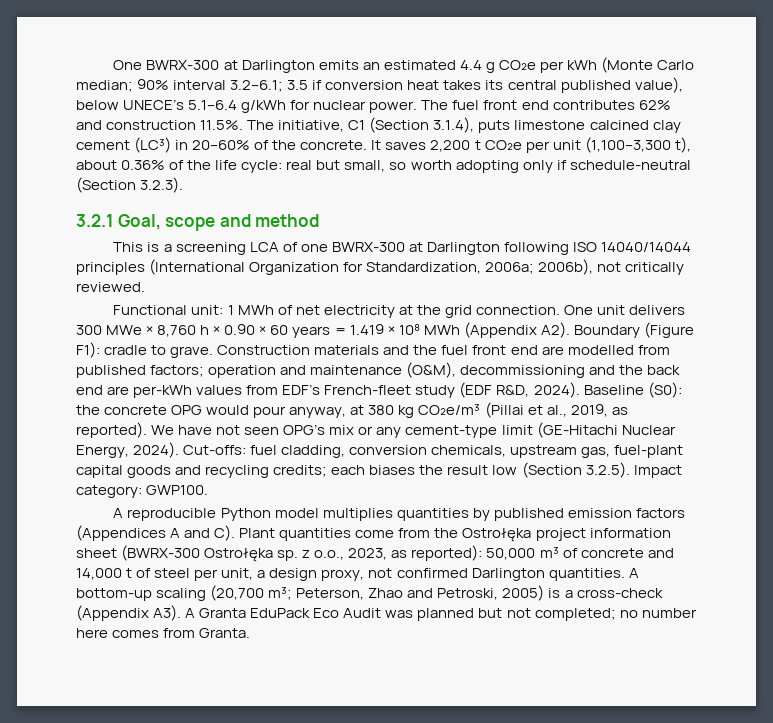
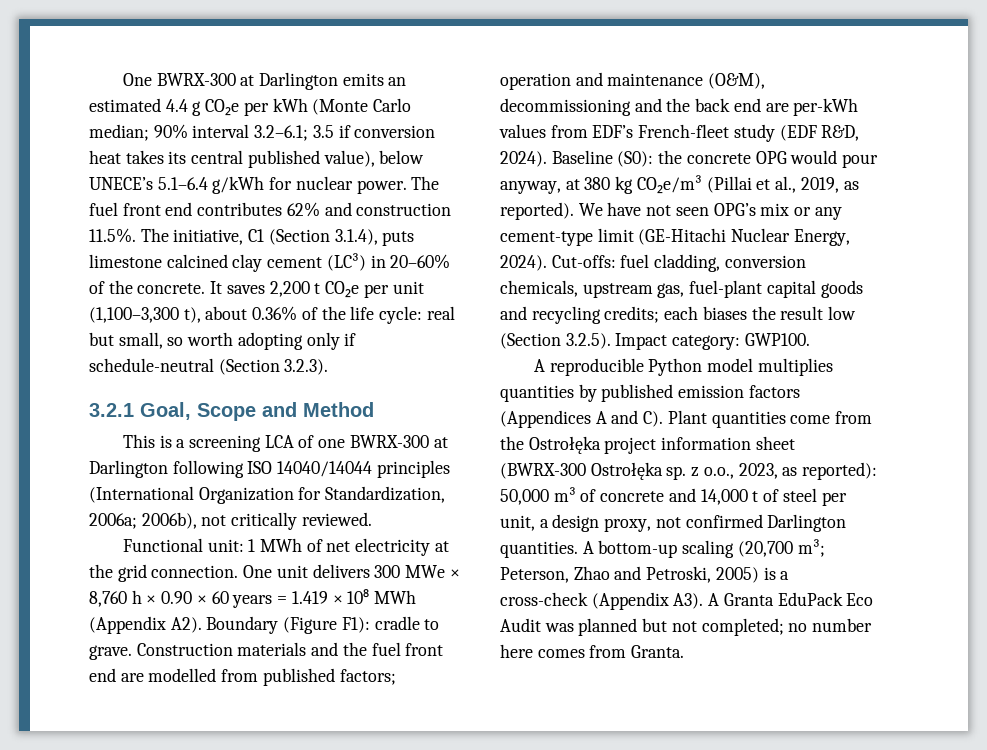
- 3.2.1 Goal, scope and method
+ 3.2.1 Goal, Scope and Method

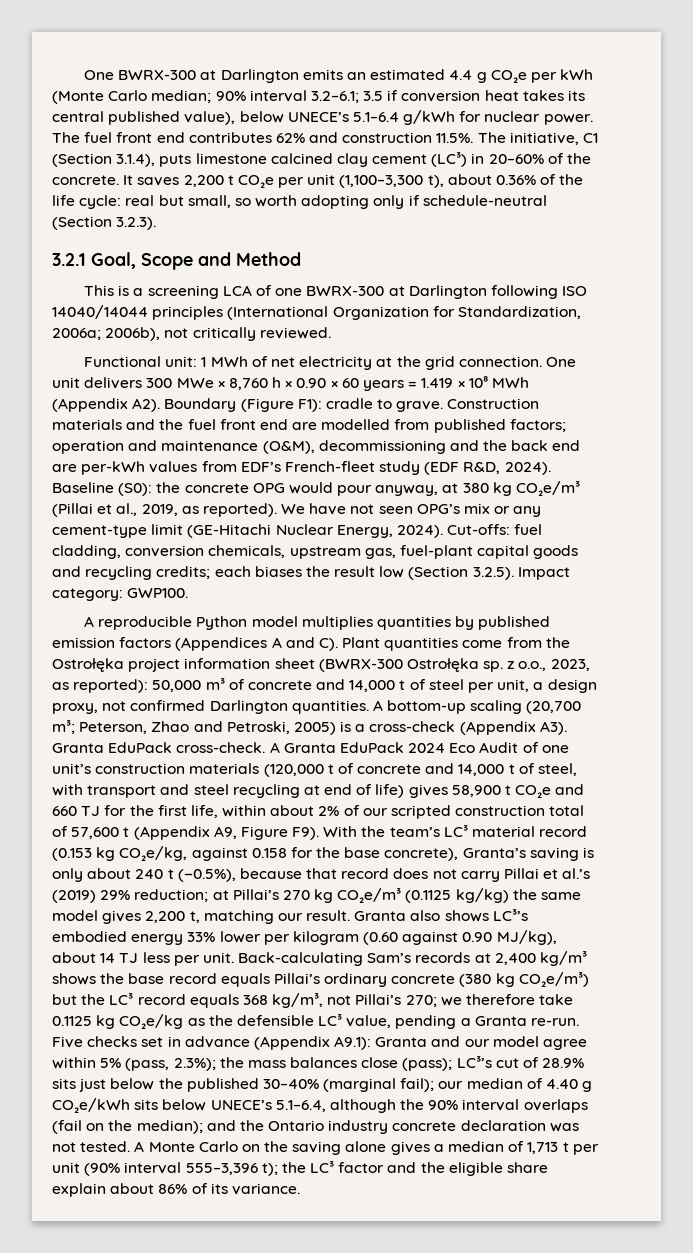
- A bottom-up scaling (20,700 m³; Peterson, Zhao and Petroski, 2005) is a cross-check (Appendix A3). A Granta EduPack Eco Audit was planned but not completed; no number here comes from Granta.
+ A bottom-up scaling (20,700 m³; Peterson, Zhao and Petroski, 2005) is a cross-check (Appendix A3). Granta EduPack cross-check. A Granta EduPack 2024 Eco Audit of one unit’s construction materials (120,000 t of concrete and 14,000 t of steel, with transport and steel recycling at end of life) gives 58,900 t CO₂e and 660 TJ for the first life, within about 2% of our scripted construction total of 57,600 t (Appendix A9, Figure F9). With the team’s LC³ material record (0.153 kg CO₂e/kg, against 0.158 for the base concrete), Granta’s saving is only about 240 t (−0.5%), because that record does not carry Pillai et al.’s (2019) 29% reduction; at Pillai’s 270 kg CO₂e/m³ (0.1125 kg/kg) the same model gives 2,200 t, matching our result. Granta also shows LC³’s embodied energy 33% lower per kilogram (0.60 against 0.90 MJ/kg), about 14 TJ less per unit. Back-calculating Sam’s records at 2,400 kg/m³ shows the base record equals Pillai’s ordinary concrete (380 kg CO₂e/m³) but the LC³ record equals 368 kg/m³, not Pillai’s 270; we therefore take 0.1125 kg CO₂e/kg as the defensible LC³ value, pending a Granta re-run. Five checks set in advance (Appendix A9.1): Granta and our model agree within 5% (pass, 2.3%); the mass balances close (pass); LC³’s cut of 28.9% sits just below the published 30–40% (marginal fail); our median of 4.40 g CO₂e/kWh sits below UNECE’s 5.1–6.4, although the 90% interval overlaps (fail on the median); and the Ontario industry concrete declaration was not tested. A Monte Carlo on the saving alone gives a median of 1,713 t per unit (90% interval 555–3,396 t); the LC³ factor and the eligible share explain about 86% of its variance.

